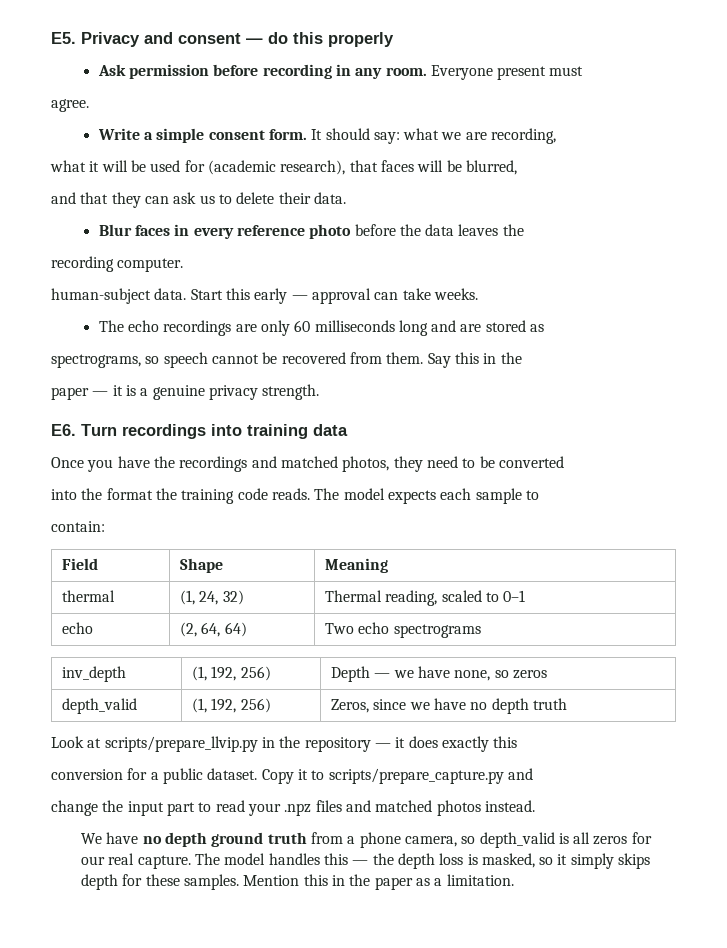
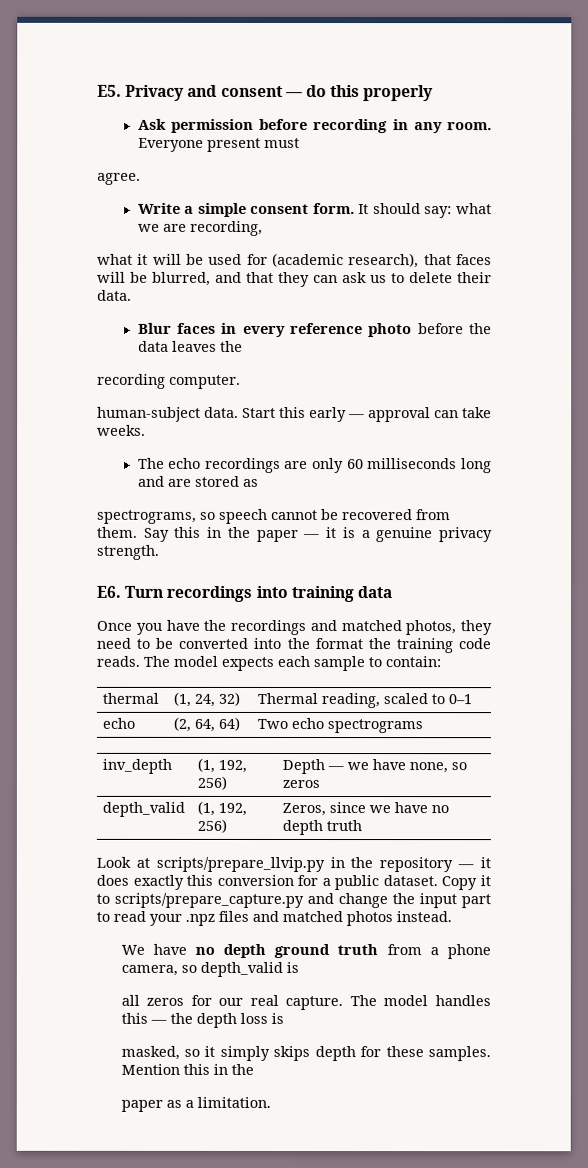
- what it will be used for (academic research), that faces will be blurred,
- and that they can ask us to delete their data.
+ what it will be used for (academic research), that faces will be blurred, and that they can ask us to delete their data.
- Say this in the
- paper — it is a genuine privacy strength.
+ Say this in the paper — it is a genuine privacy strength.
- Once you have the recordings and matched photos, they need to be converted
- into the format the training code reads.
+ Once you have the recordings and matched photos, they need to be converted into the format the training code reads.
- The model expects each sample to
- contain:
+ The model expects each sample to contain:
- Field | Shape | Meaning
- Look at scripts/prepare_llvip.py in the repository — it does exactly this
- conversion for a public dataset.
+ Look at scripts/prepare_llvip.py in the repository — it does exactly this conversion for a public dataset.
- Copy it to scripts/prepare_capture.py and
- change the input part to read your .npz files and matched photos instead.
+ Copy it to scripts/prepare_capture.py and change the input part to read your .npz files and matched photos instead.
- We have no depth ground truth from a phone camera, so depth_valid is all zeros for our real capture.
+ We have no depth ground truth from a phone camera, so depth_valid is
+ all zeros for our real capture.
- The model handles this — the depth loss is masked, so it simply skips depth for these samples.
+ The model handles this — the depth loss is
+ masked, so it simply skips depth for these samples.
- Mention this in the paper as a limitation.
+ Mention this in the
+ paper as a limitation.

